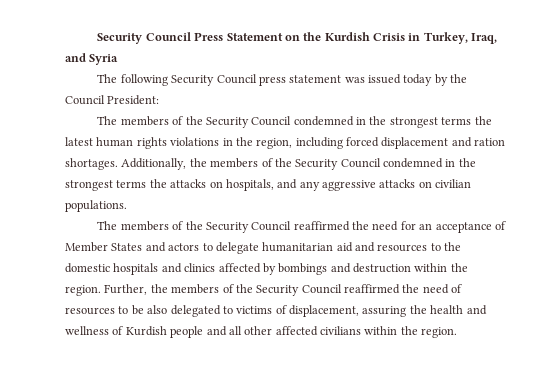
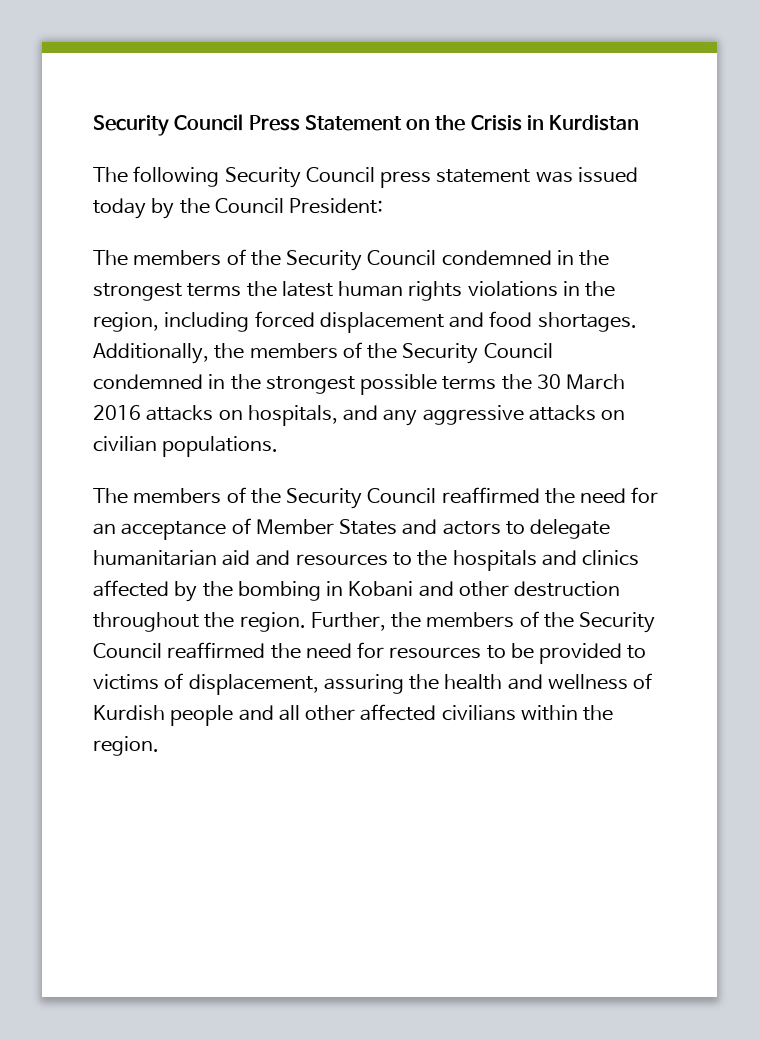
- Security Council Press Statement on the Kurdish Crisis in Turkey, Iraq, and Syria
+ Security Council Press Statement on the Crisis in Kurdistan
- The members of the Security Council condemned in the strongest terms the latest human rights violations in the region, including forced displacement and ration shortages.
+ The members of the Security Council condemned in the strongest terms the latest human rights violations in the region, including forced displacement and food shortages.
- Additionally, the members of the Security Council condemned in the strongest terms the attacks on hospitals, and any aggressive attacks on civilian populations.
+ Additionally, the members of the Security Council condemned in the strongest possible terms the 30 March 2016 attacks on hospitals, and any aggressive attacks on civilian populations.
- The members of the Security Council reaffirmed the need for an acceptance of Member States and actors to delegate humanitarian aid and resources to the domestic hospitals and clinics affected by bombings and destruction within the region.
+ The members of the Security Council reaffirmed the need for an acceptance of Member States and actors to delegate humanitarian aid and resources to the hospitals and clinics affected by the bombing in Kobani and other destruction throughout the region.
- Further, the members of the Security Council reaffirmed the need of resources to be also delegated to victims of displacement, assuring the health and wellness of Kurdish people and all other affected civilians within the region.
+ Further, the members of the Security Council reaffirmed the need for resources to be provided to victims of displacement, assuring the health and wellness of Kurdish people and all other affected civilians within the region.

